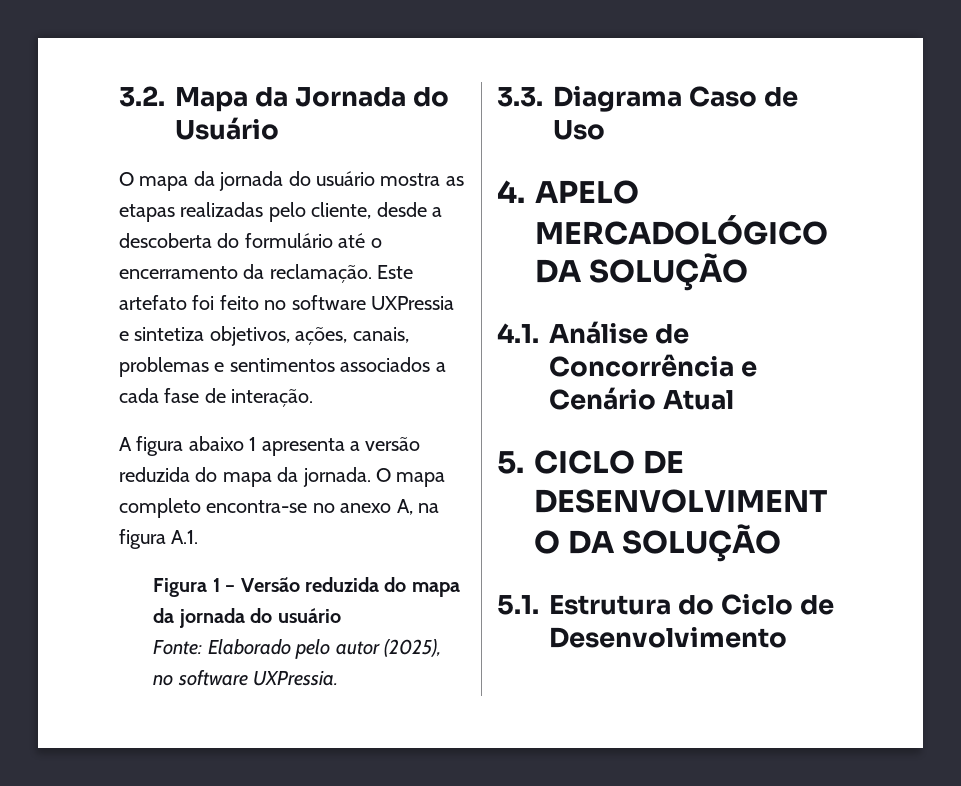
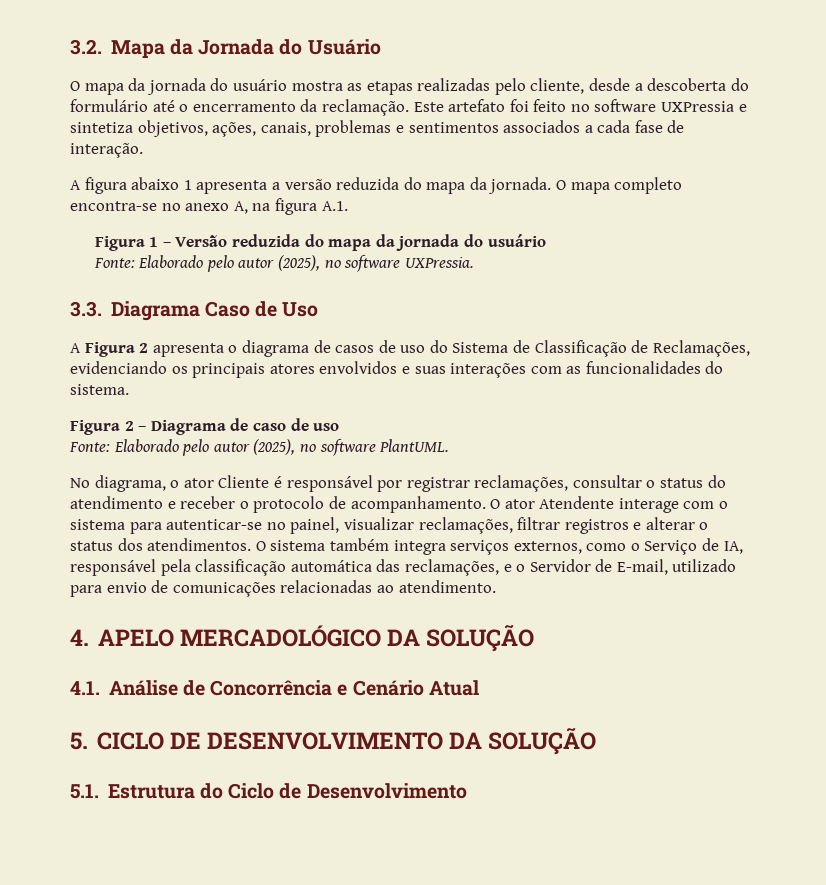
+ A Figura 2 apresenta o diagrama de casos de uso do Sistema de Classificação de Reclamações, evidenciando os principais atores envolvidos e suas interações com as funcionalidades do sistema.
+ Figura 2 – Diagrama de caso de uso
+ Fonte: Elaborado pelo autor (2025), no software PlantUML.
+ No diagrama, o ator Cliente é responsável por registrar reclamações, consultar o status do atendimento e receber o protocolo de acompanhamento. O ator Atendente interage com o sistema para autenticar-se no painel, visualizar reclamações, filtrar registros e alterar o status dos atendimentos. O sistema também integra serviços externos, como o Serviço de IA, responsável pela classificação automática das reclamações, e o Servidor de E-mail, utilizado para envio de comunicações relacionadas ao atendimento.

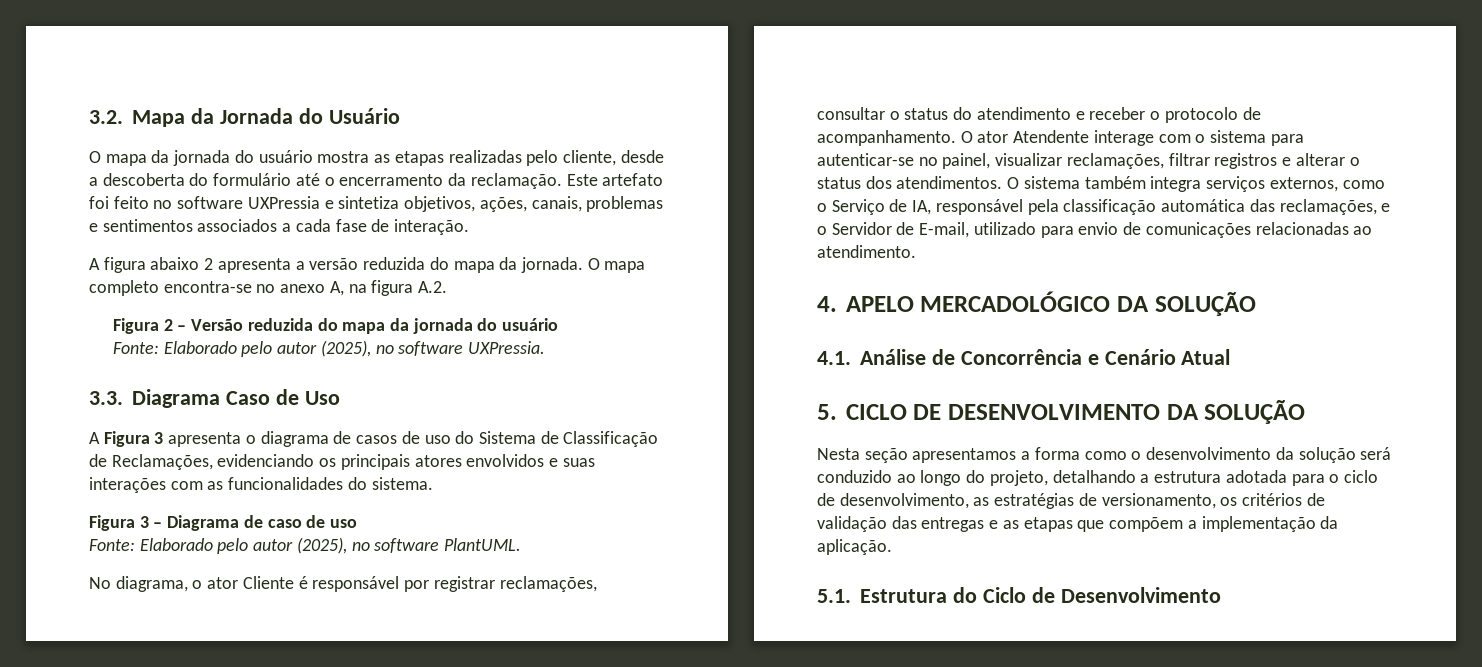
- A figura abaixo 1 apresenta a versão reduzida do mapa da jornada.
+ A figura abaixo 2 apresenta a versão reduzida do mapa da jornada.
- O mapa completo encontra-se no anexo A, na figura A.1.
- Figura 1 – Versão reduzida do mapa da jornada do usuário
+ O mapa completo encontra-se no anexo A, na figura A.2.
+ Figura 2 – Versão reduzida do mapa da jornada do usuário
- A Figura 2 apresenta o diagrama de casos de uso do Sistema de Classificação de Reclamações, evidenciando os principais atores envolvidos e suas interações com as funcionalidades do sistema.
+ A Figura 3 apresenta o diagrama de casos de uso do Sistema de Classificação de Reclamações, evidenciando os principais atores envolvidos e suas interações com as funcionalidades do sistema.
- Figura 2 – Diagrama de caso de uso
+ Figura 3 – Diagrama de caso de uso
+ Nesta seção apresentamos a forma como o desenvolvimento da solução será conduzido ao longo do projeto, detalhando a estrutura adotada para o ciclo de desenvolvimento, as estratégias de versionamento, os critérios de validação das entregas e as etapas que compõem a implementação da aplicação.

